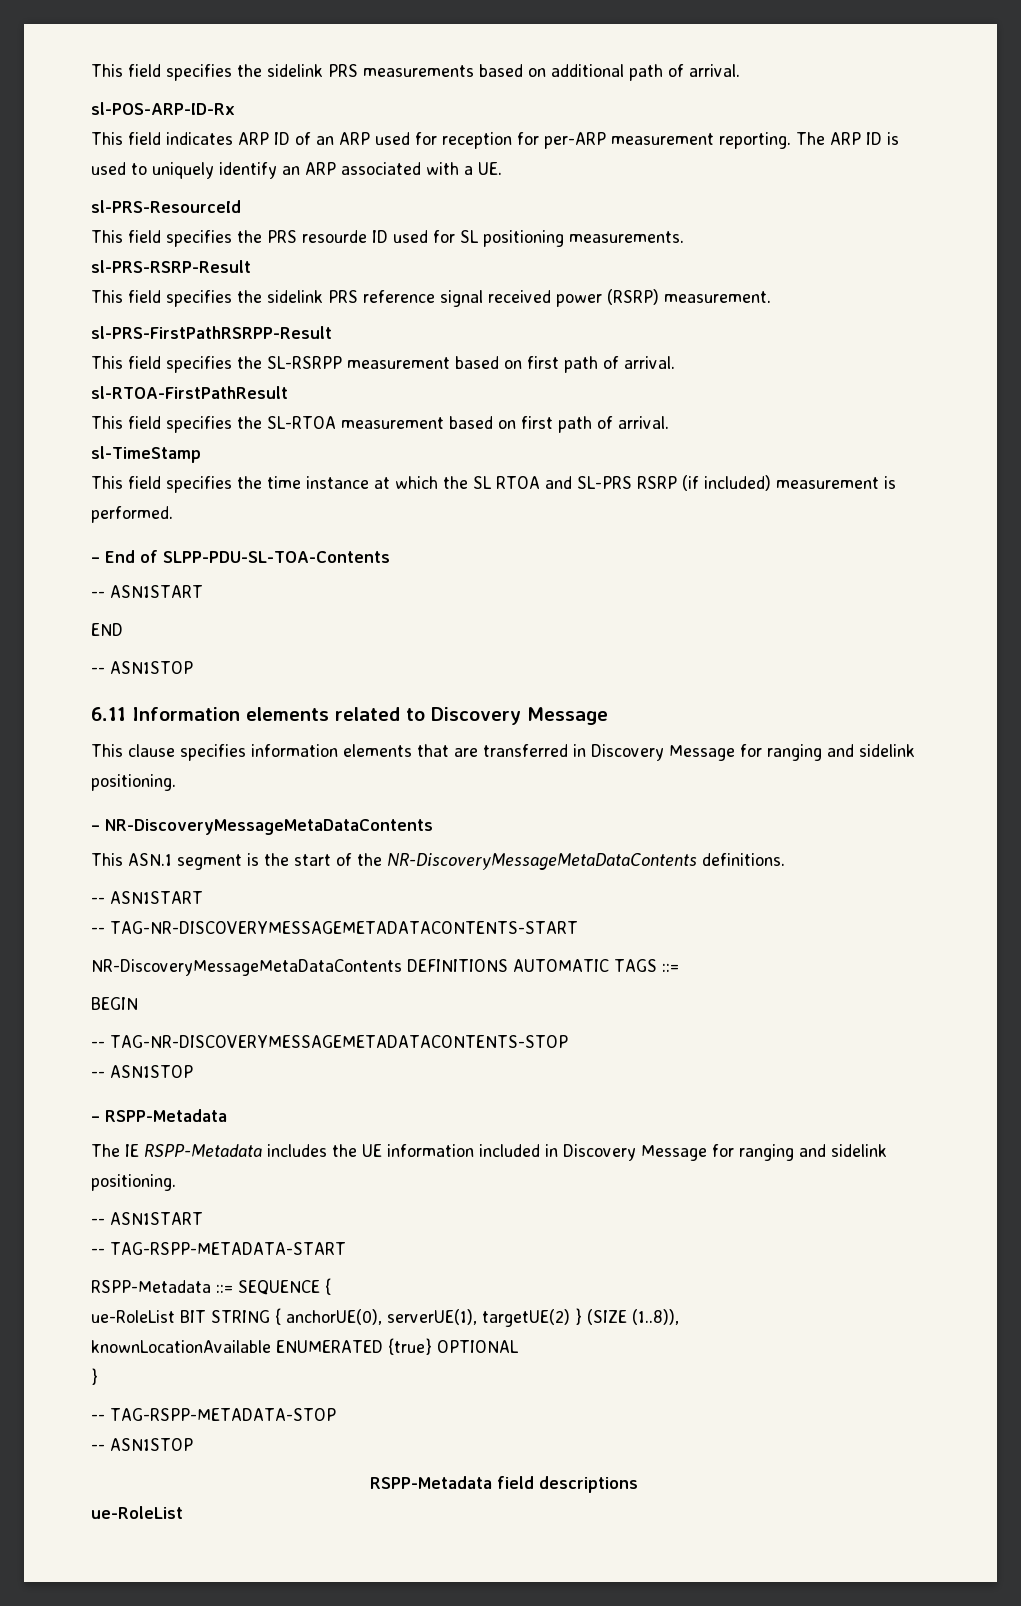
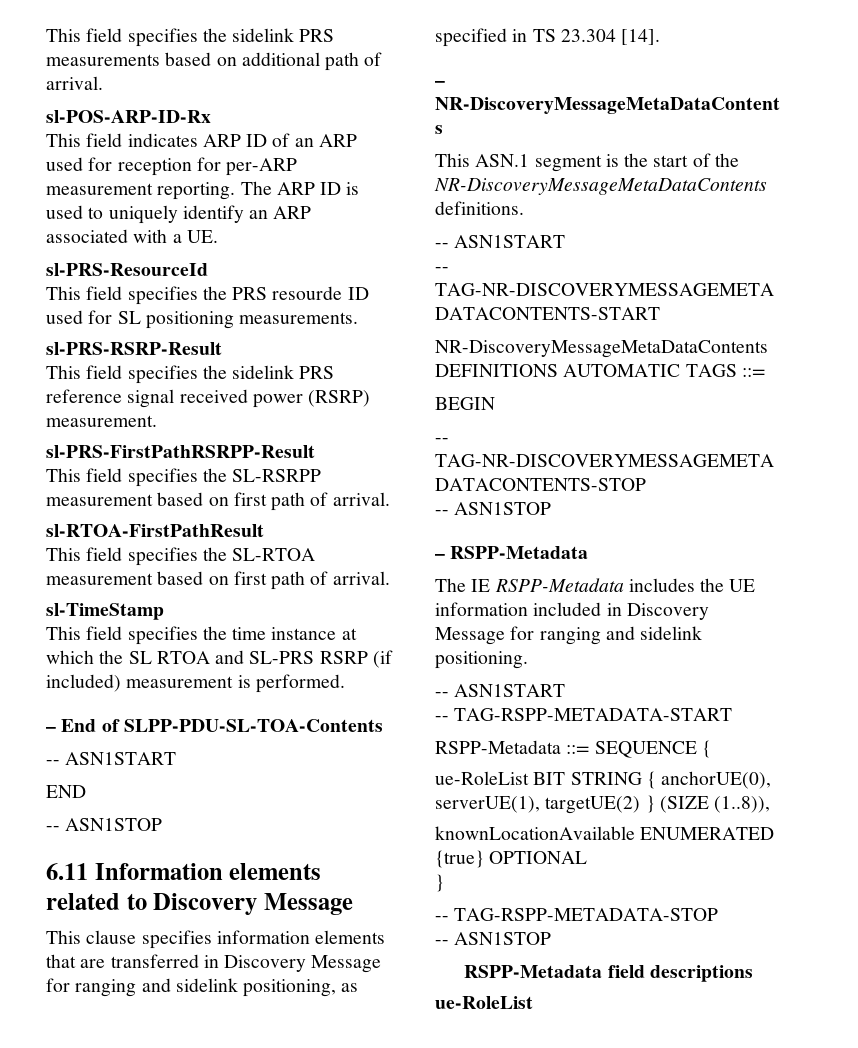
- This clause specifies information elements that are transferred in Discovery Message for ranging and sidelink positioning.
+ This clause specifies information elements that are transferred in Discovery Message for ranging and sidelink positioning, as specified in TS 23.304 [14].

